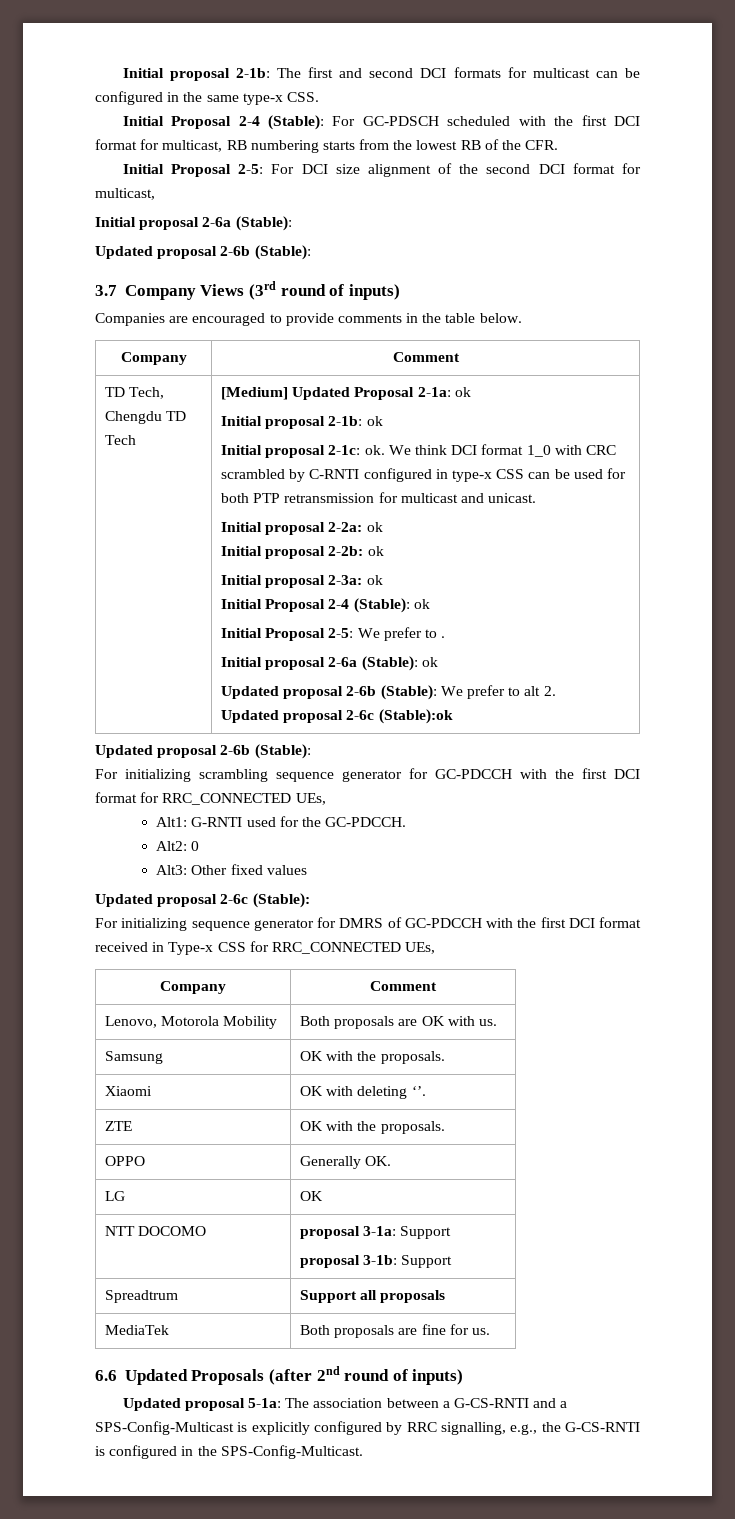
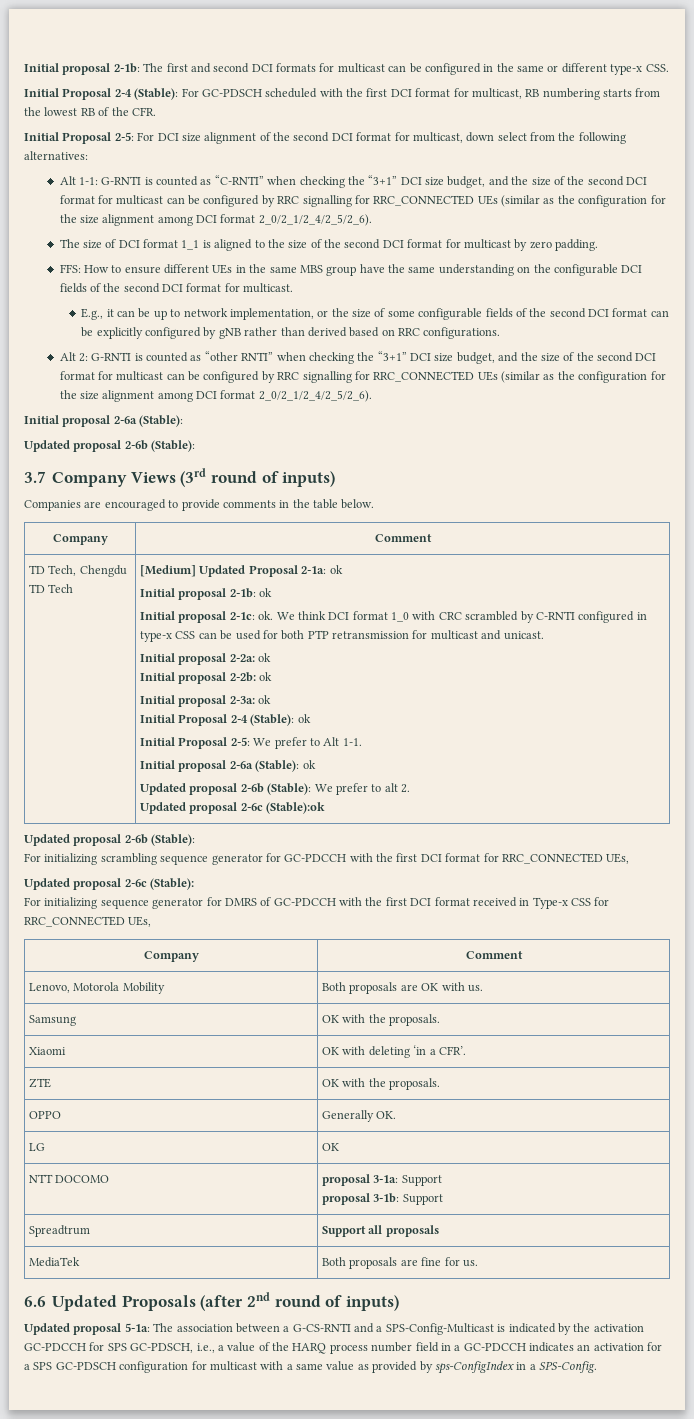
- Initial proposal 2-1b: The first and second DCI formats for multicast can be configured in the same type-x CSS.
+ Initial proposal 2-1b: The first and second DCI formats for multicast can be configured in the same or different type-x CSS.
- Initial Proposal 2-5: For DCI size alignment of the second DCI format for multicast,
+ Initial Proposal 2-5: For DCI size alignment of the second DCI format for multicast, down select from the following alternatives:
+ Alt 1-1: G-RNTI is counted as “C-RNTI” when checking the “3+1” DCI size budget, and the size of the second DCI format for multicast can be configured by RRC signalling for RRC_CONNECTED UEs (similar as the configuration for the size alignment among DCI format 2_0/2_1/2_4/2_5/2_6).
+ The size of DCI format 1_1 is aligned to the size of the second DCI format for multicast by zero padding.
+ FFS: How to ensure different UEs in the same MBS group have the same understanding on the configurable DCI fields of the second DCI format for multicast.
+ E.g., it can be up to network implementation, or the size of some configurable fields of the second DCI format can be explicitly configured by gNB rather than derived based on RRC configurations.
+ Alt 2: G-RNTI is counted as “other RNTI” when checking the “3+1” DCI size budget, and the size of the second DCI format for multicast can be configured by RRC signalling for RRC_CONNECTED UEs (similar as the configuration for the size alignment among DCI format 2_0/2_1/2_4/2_5/2_6).
- Initial Proposal 2-5: We prefer to .
+ Initial Proposal 2-5: We prefer to Alt 1-1.
- Alt1: G-RNTI used for the GC-PDCCH.
- Alt2: 0
- Alt3: Other fixed values
- Xiaomi | OK with deleting ‘’.
+ Xiaomi | OK with deleting ‘in a CFR’.
- Updated proposal 5-1a: The association between a G-CS-RNTI and a SPS-Config-Multicast is explicitly configured by RRC signalling, e.g., the G-CS-RNTI is configured in the SPS-Config-Multicast.
+ Updated proposal 5-1a: The association between a G-CS-RNTI and a SPS-Config-Multicast is indicated by the activation GC-PDCCH for SPS GC-PDSCH, i.e., a value of the HARQ process number field in a GC-PDCCH indicates an activation for a SPS GC-PDSCH configuration for multicast with a same value as provided by sps-ConfigIndex in a SPS-Config.

